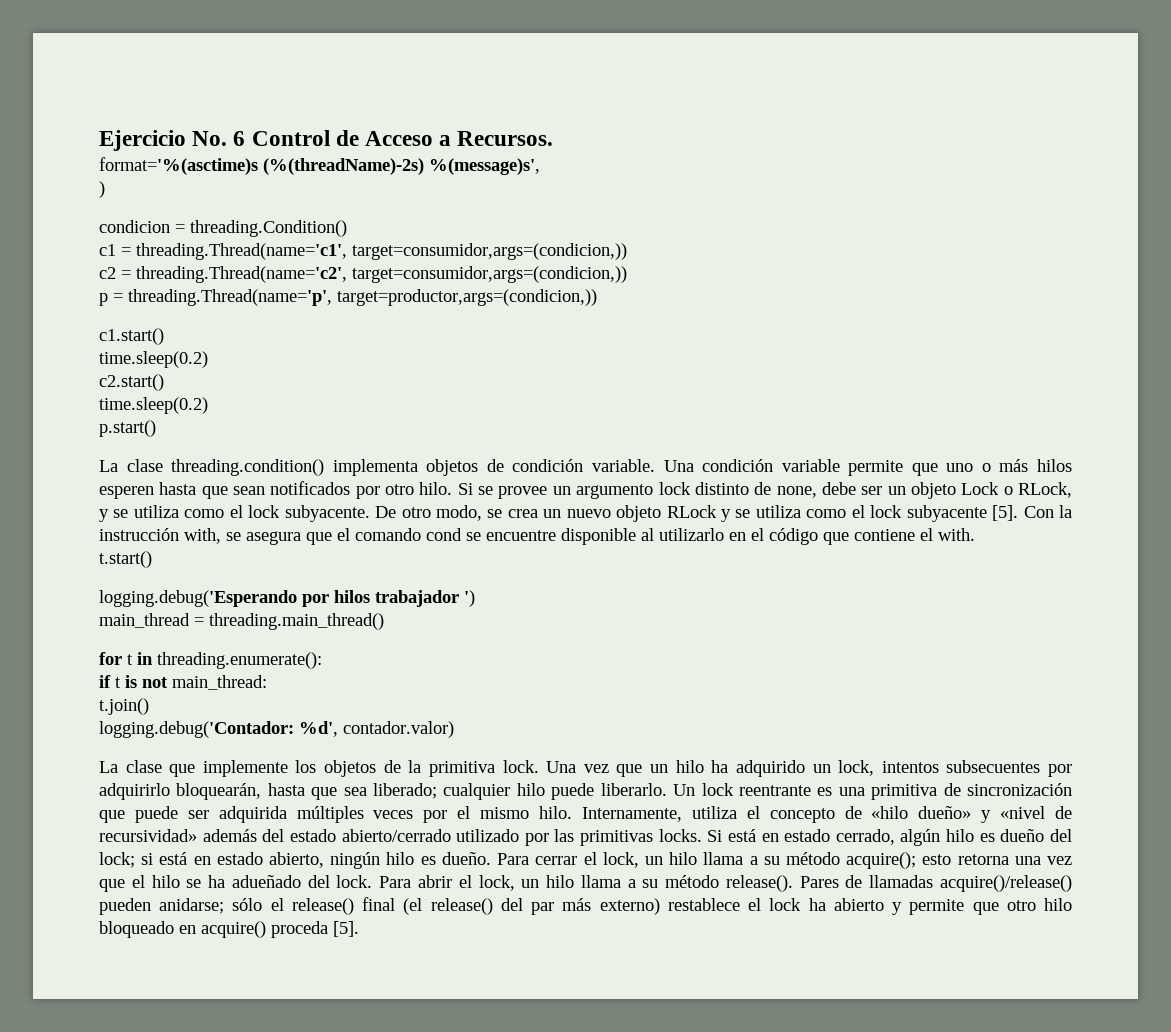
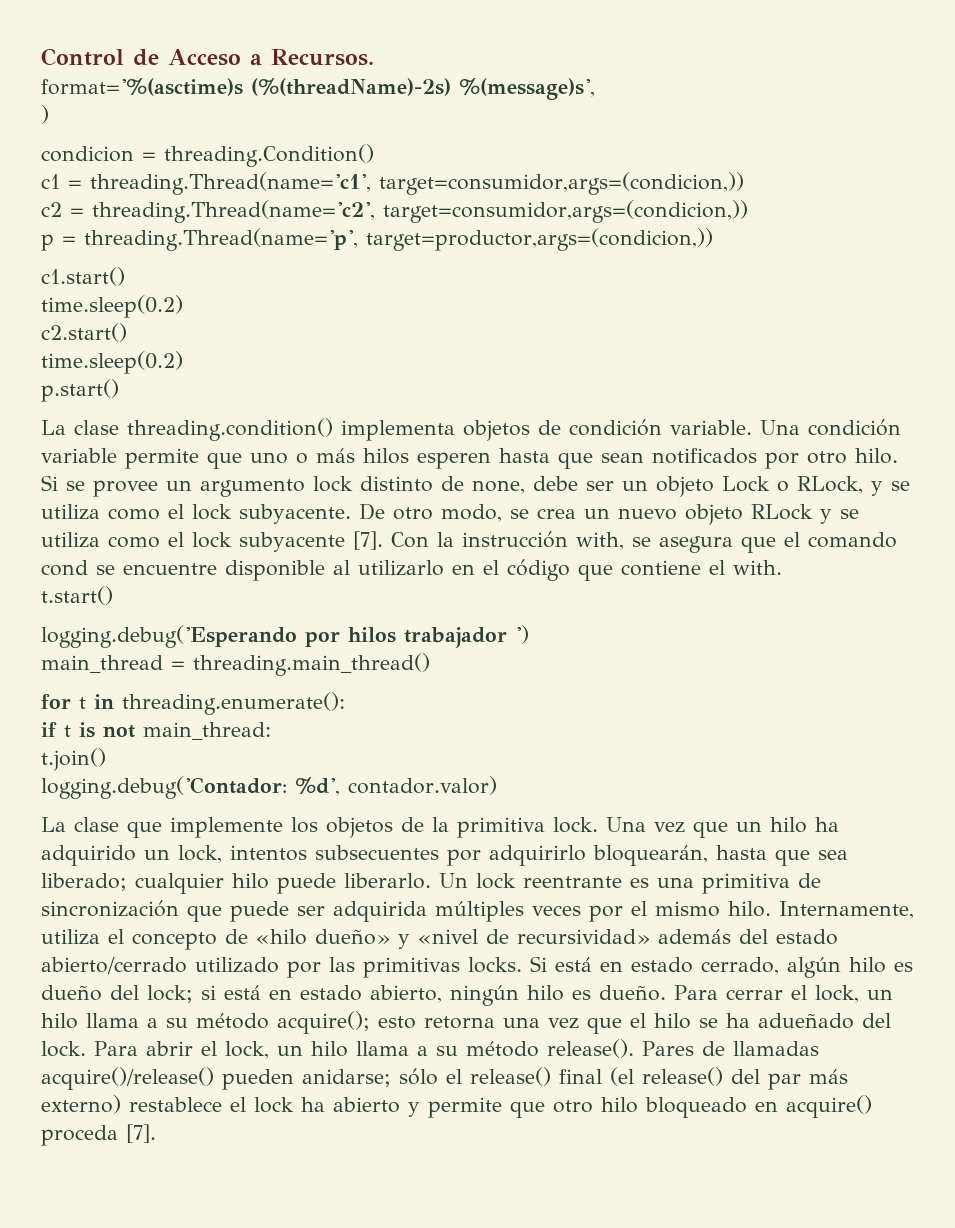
- Ejercicio No. 6 Control de Acceso a Recursos.
+ Control de Acceso a Recursos.
- De otro modo, se crea un nuevo objeto RLock y se utiliza como el lock subyacente [5].
+ De otro modo, se crea un nuevo objeto RLock y se utiliza como el lock subyacente [7].
- Pares de llamadas acquire()/release() pueden anidarse; sólo el release() final (el release() del par más externo) restablece el lock ha abierto y permite que otro hilo bloqueado en acquire() proceda [5].
+ Pares de llamadas acquire()/release() pueden anidarse; sólo el release() final (el release() del par más externo) restablece el lock ha abierto y permite que otro hilo bloqueado en acquire() proceda [7].

